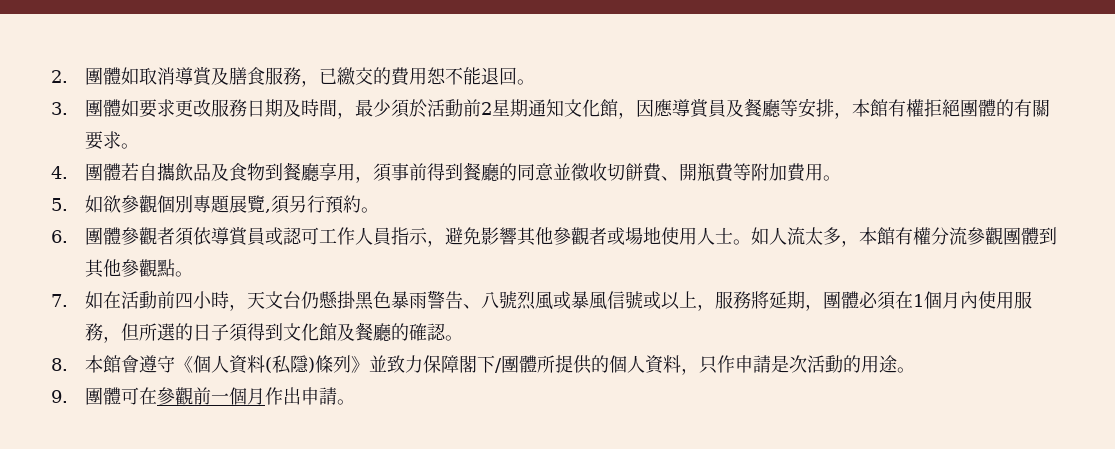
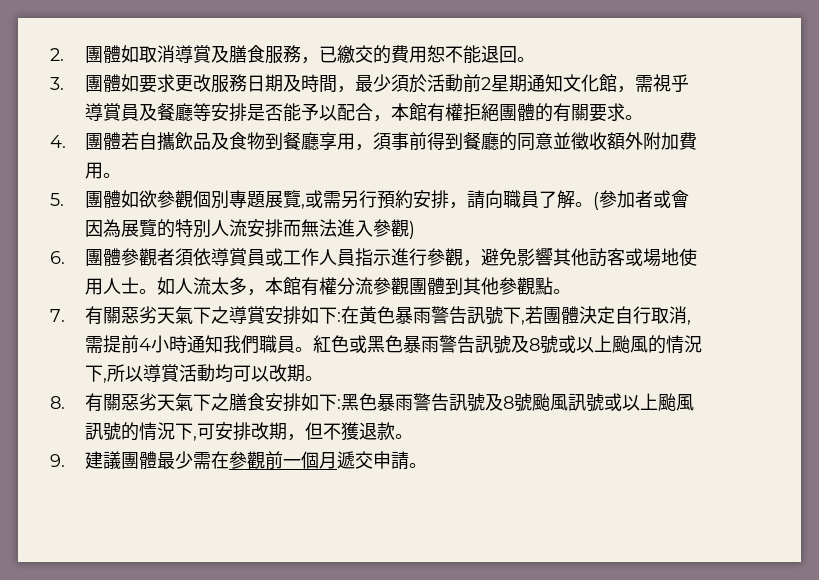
- 3.團體如要求更改服務日期及時間，最少須於活動前2星期通知文化館，因應導賞員及餐廳等安排，本館有權拒絕團體的有關要求。
+ 3.團體如要求更改服務日期及時間，最少須於活動前2星期通知文化館，需視乎導賞員及餐廳等安排是否能予以配合，本館有權拒絕團體的有關要求。
- 4.團體若自攜飲品及食物到餐廳享用，須事前得到餐廳的同意並徵收切餅費、開瓶費等附加費用。
+ 4.團體若自攜飲品及食物到餐廳享用，須事前得到餐廳的同意並徵收額外附加費用。
- 5.如欲參觀個別專題展覽,須另行預約。
+ 5.團體如欲參觀個別專題展覽,或需另行預約安排，請向職員了解。(參加者或會因為展覽的特別人流安排而無法進入參觀)
- 6.團體參觀者須依導賞員或認可工作人員指示，避免影響其他參觀者或場地使用人士。
+ 6.團體參觀者須依導賞員或工作人員指示進行參觀，避免影響其他訪客或場地使用人士。
- 7.如在活動前四小時，天文台仍懸掛黑色暴雨警告、八號烈風或暴風信號或以上，服務將延期，團體必須在1個月內使用服務，但所選的日子須得到文化館及餐廳的確認。
- 8.本館會遵守《個人資料(私隱)條列》並致力保障閣下/團體所提供的個人資料，只作申請是次活動的用途。
- 9.團體可在參觀前一個月作出申請。
+ 7.有關惡劣天氣下之導賞安排如下:在黃色暴雨警告訊號下,若團體決定自行取消,需提前4小時通知我們職員。紅色或黑色暴雨警告訊號及8號或以上颱風的情況下,所以導賞活動均可以改期。
+ 8.有關惡劣天氣下之膳食安排如下:黑色暴雨警告訊號及8號颱風訊號或以上颱風訊號的情況下,可安排改期，但不獲退款。
+ 9.建議團體最少需在參觀前一個月遞交申請。

